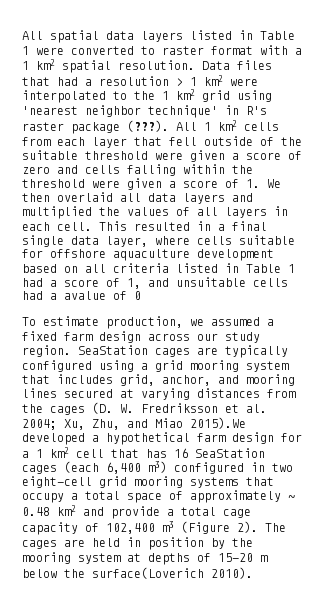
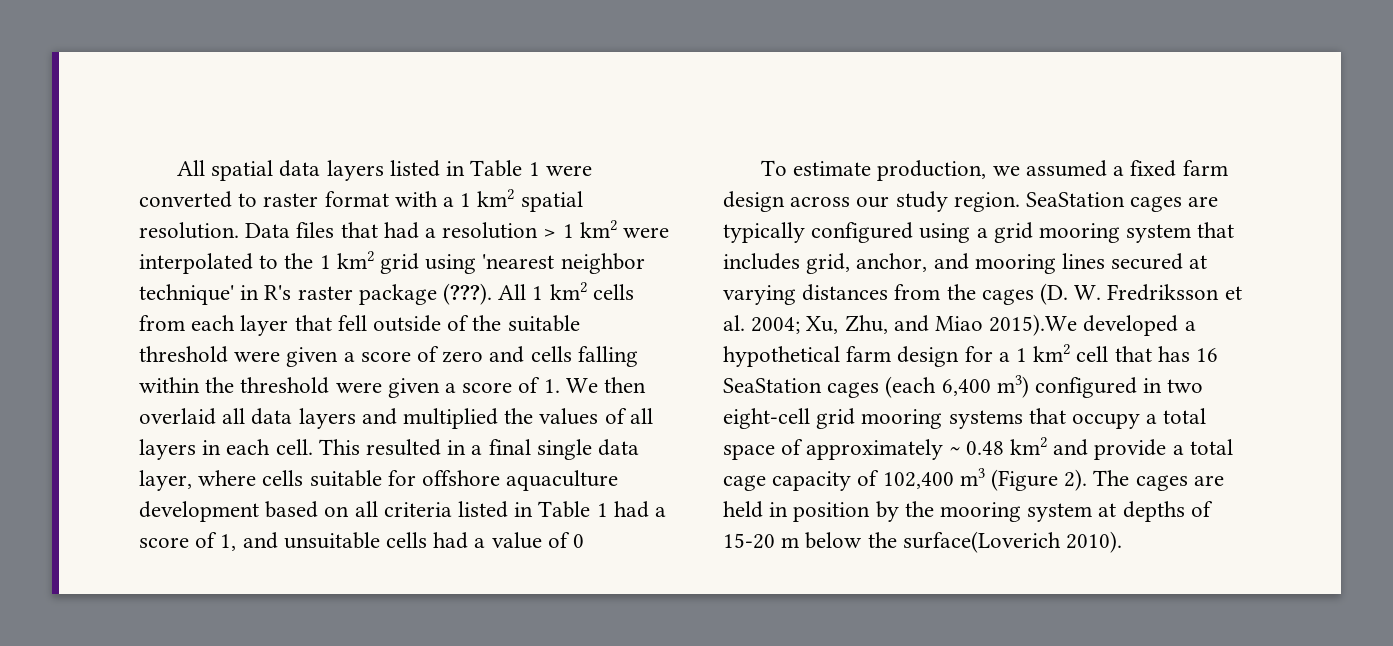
- This resulted in a final single data layer, where cells suitable for offshore aquaculture development based on all criteria listed in Table 1 had a score of 1, and unsuitable cells had a avalue of 0
+ This resulted in a final single data layer, where cells suitable for offshore aquaculture development based on all criteria listed in Table 1 had a score of 1, and unsuitable cells had a value of 0

